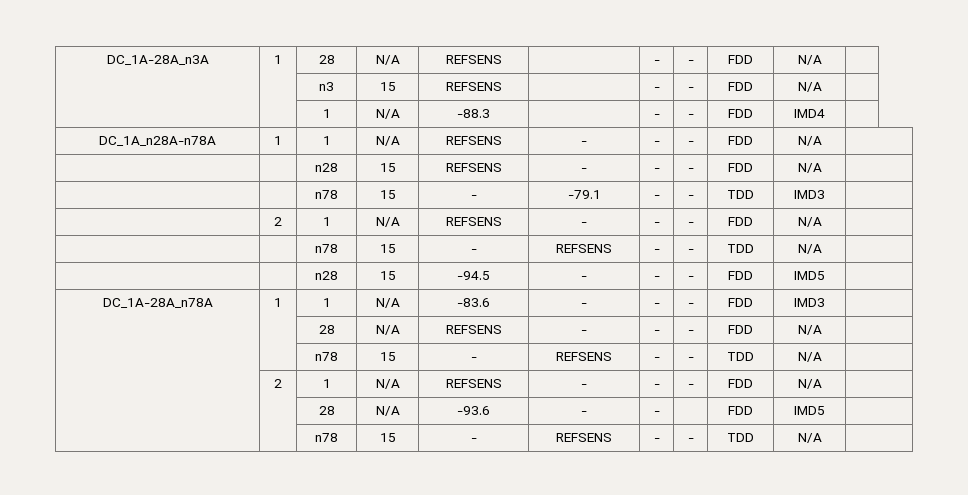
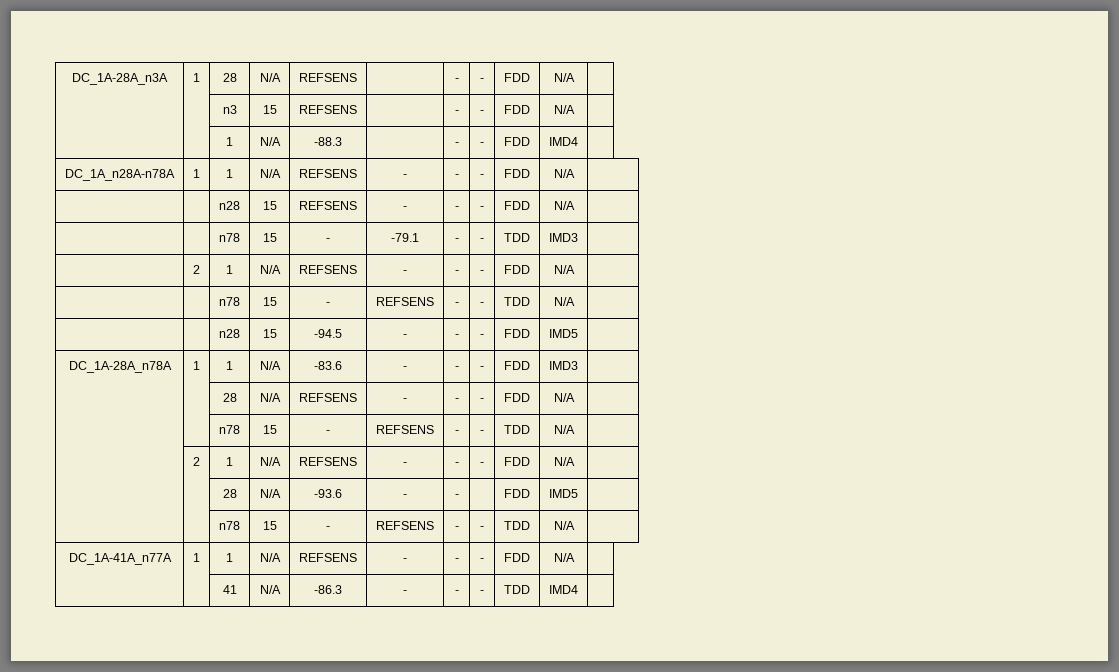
+ DC_1A-41A_n77A | 1 | 1 | N/A | REFSENS | - | - | - | FDD | N/A |
+ | | 41 | N/A | -86.3 | - | - | - | TDD | IMD4 |

